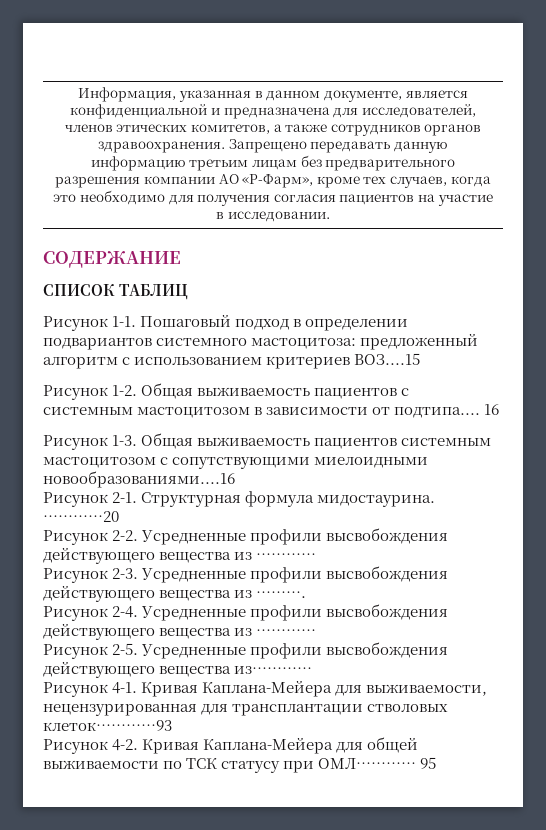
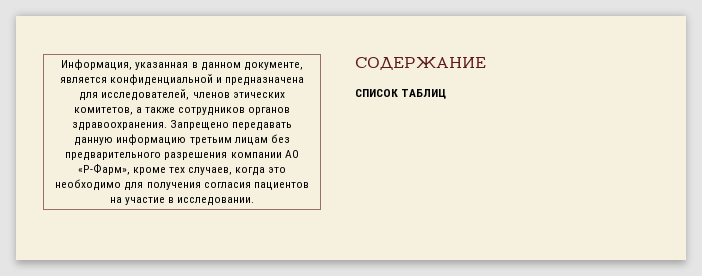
- Рисунок 1-1. Пошаговый подход в определении подвариантов системного мастоцитоза: предложенный алгоритм с использованием критериев ВОЗ....15
- Рисунок 1-2. Общая выживаемость пациентов с системным мастоцитозом в зависимости от подтипа.... 16
- Рисунок 1-3. Общая выживаемость пациентов системным мастоцитозом с сопутствующими миелоидными новообразованиями....16
- Рисунок 2-1. Структурная формула мидостаурина. …………20
- Рисунок 2-2. Усредненные профили высвобождения действующего вещества из …………
- Рисунок 2-3. Усредненные профили высвобождения действующего вещества из ……….
- Рисунок 2-4. Усредненные профили высвобождения действующего вещества из …………
- Рисунок 2-5. Усредненные профили высвобождения действующего вещества из…………
- Рисунок 4-1. Кривая Каплана-Мейера для выживаемости, нецензурированная для трансплантации стволовых клеток…………93
- Рисунок 4-2. Кривая Каплана-Мейера для общей выживаемости по ТСК статусу при ОМЛ………… 95

